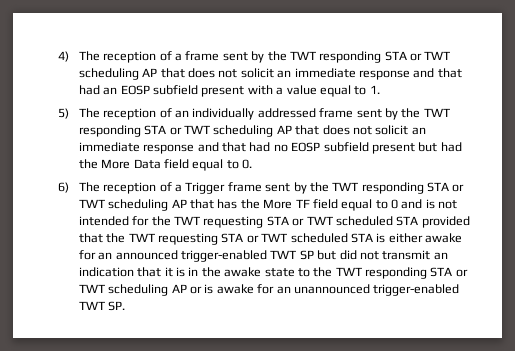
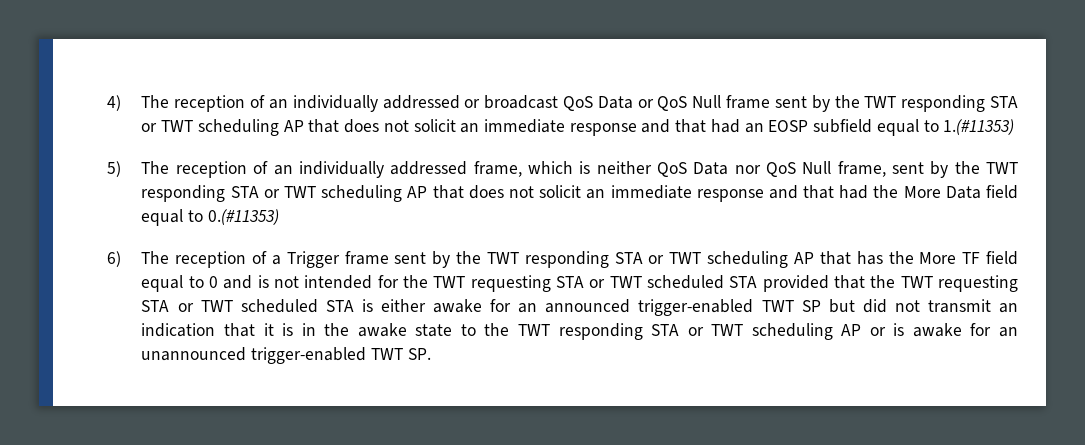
- 4) The reception of a frame sent by the TWT responding STA or TWT scheduling AP that does not solicit an immediate response and that had an EOSP subfield present with a value equal to 1.
+ 4) The reception of an individually addressed or broadcast QoS Data or QoS Null frame sent by the TWT responding STA or TWT scheduling AP that does not solicit an immediate response and that had an EOSP subfield equal to 1.(#11353)
- 5) The reception of an individually addressed frame sent by the TWT responding STA or TWT scheduling AP that does not solicit an immediate response and that had no EOSP subfield present but had the More Data field equal to 0.
+ 5) The reception of an individually addressed frame, which is neither QoS Data nor QoS Null frame, sent by the TWT responding STA or TWT scheduling AP that does not solicit an immediate response and that had the More Data field equal to 0.(#11353)

